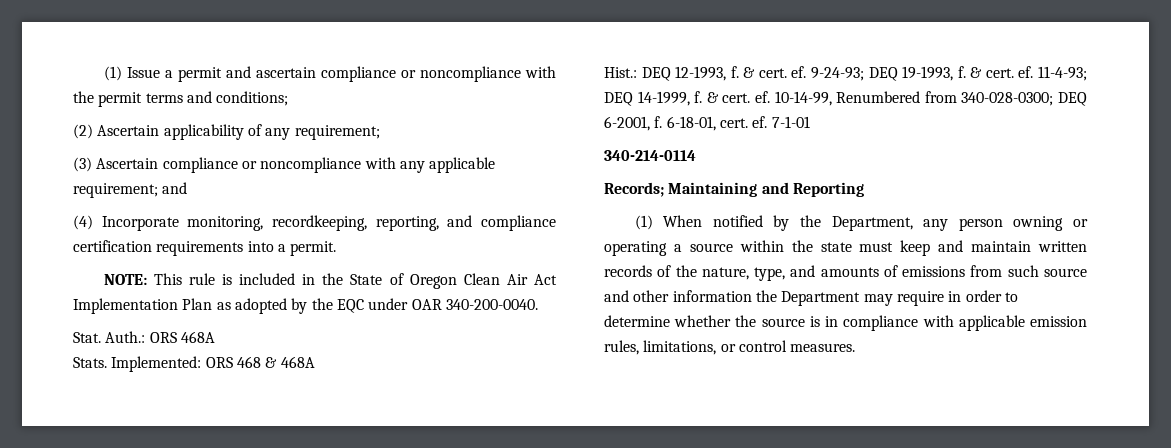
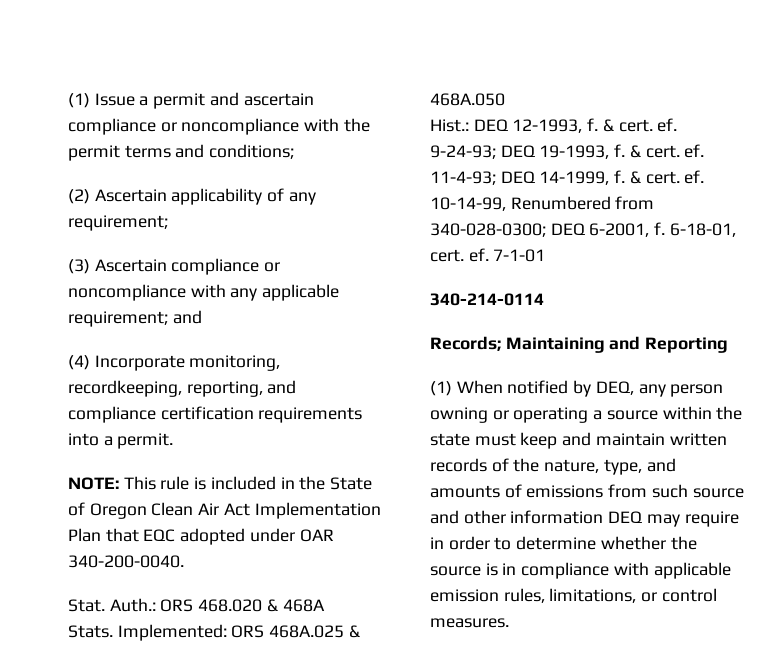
- NOTE: This rule is included in the State of Oregon Clean Air Act Implementation Plan as adopted by the EQC under OAR 340-200-0040.
+ NOTE: This rule is included in the State of Oregon Clean Air Act Implementation Plan that EQC adopted under OAR 340-200-0040.
- Auth.: ORS 468A
+ Auth.: ORS 468.020 & 468A
- Implemented: ORS 468 & 468A
+ Implemented: ORS 468A.025 & 468A.050
- (1) When notified by the Department, any person owning or operating a source within the state must keep and maintain written records of the nature, type, and amounts of emissions from such source and other information the Department may require in order to determine whether the source is in compliance with applicable emission rules, limitations, or control measures.
+ (1) When notified by DEQ, any person owning or operating a source within the state must keep and maintain written records of the nature, type, and amounts of emissions from such source and other information DEQ may require in order to determine whether the source is in compliance with applicable emission rules, limitations, or control measures.

